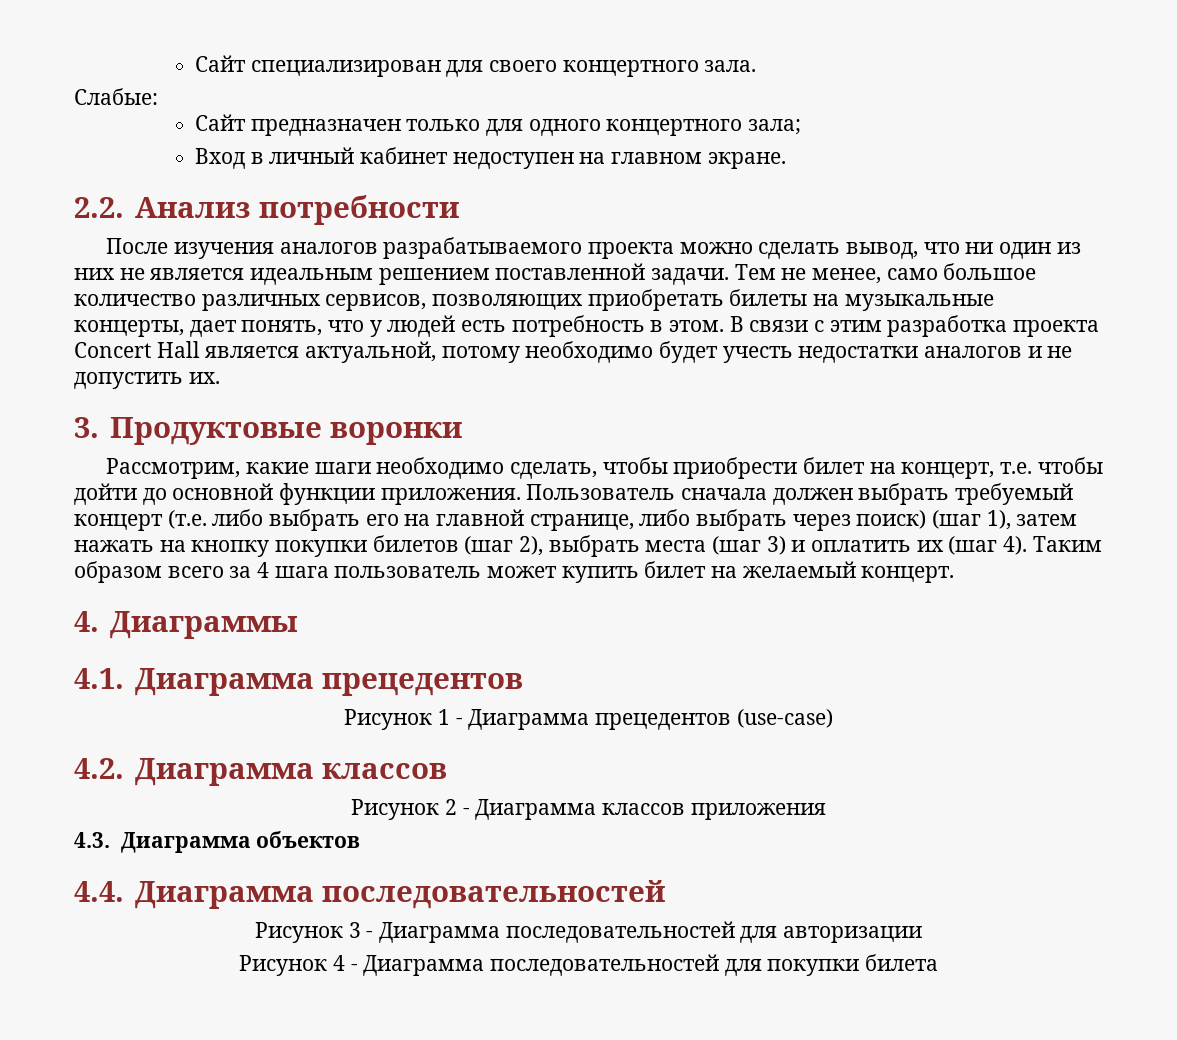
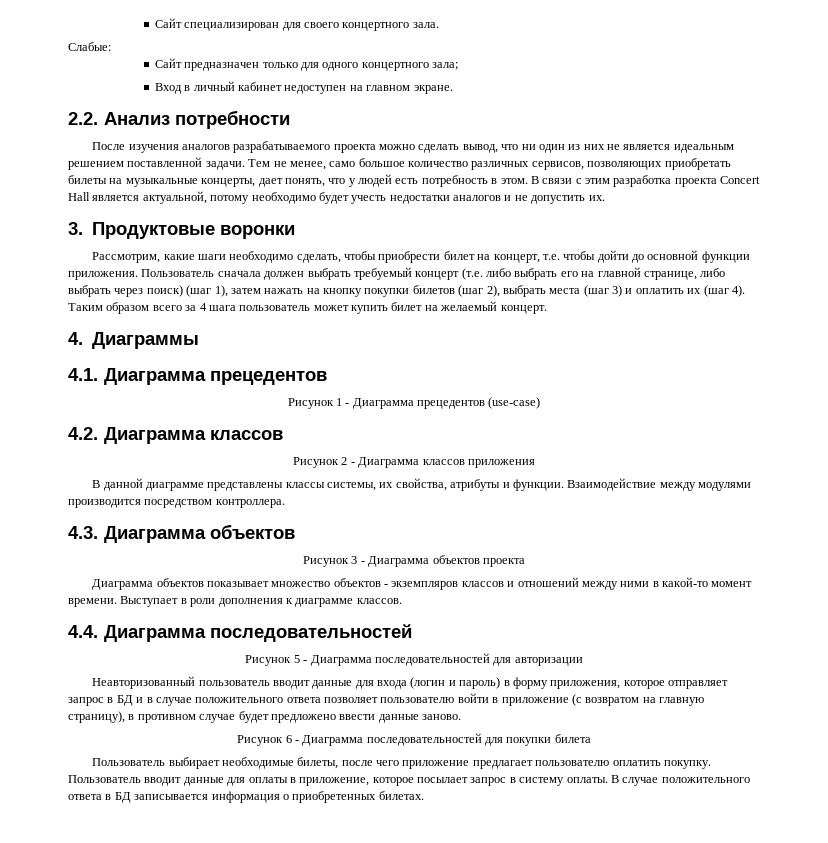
+ В данной диаграмме представлены классы системы, их свойства, атрибуты и функции. Взаимодействие между модулями производится посредством контроллера.
  4.3. Диаграмма объектов
+ Рисунок 3 - Диаграмма объектов проекта
+ Диаграмма объектов показывает множество объектов - экземпляров классов и отношений между ними в какой-то момент времени. Выступает в роли дополнения к диаграмме классов.
- Рисунок 3 - Диаграмма последовательностей для авторизации
+ Рисунок 5 - Диаграмма последовательностей для авторизации
- Рисунок 4 - Диаграмма последовательностей для покупки билета
+ Неавторизованный пользователь вводит данные для входа (логин и пароль) в форму приложения, которое отправляет запрос в БД и в случае положительного ответа позволяет пользователю войти в приложение (с возвратом на главную страницу), в противном случае будет предложено ввести данные заново.
+ Рисунок 6 - Диаграмма последовательностей для покупки билета
+ Пользователь выбирает необходимые билеты, после чего приложение предлагает пользователю оплатить покупку. Пользователь вводит данные для оплаты в приложение, которое посылает запрос в систему оплаты. В случае положительного ответа в БД записывается информация о приобретенных билетах.

